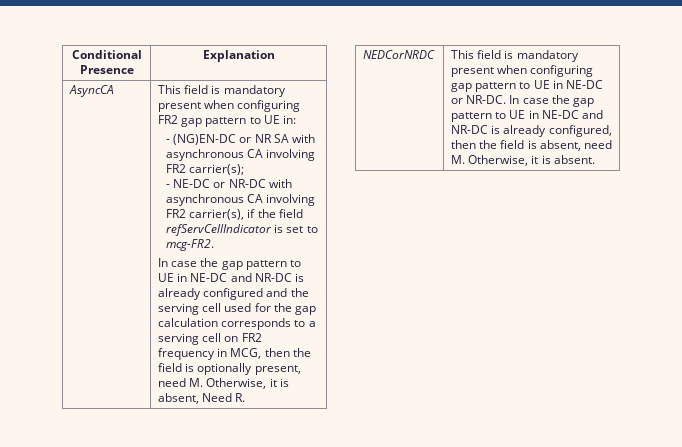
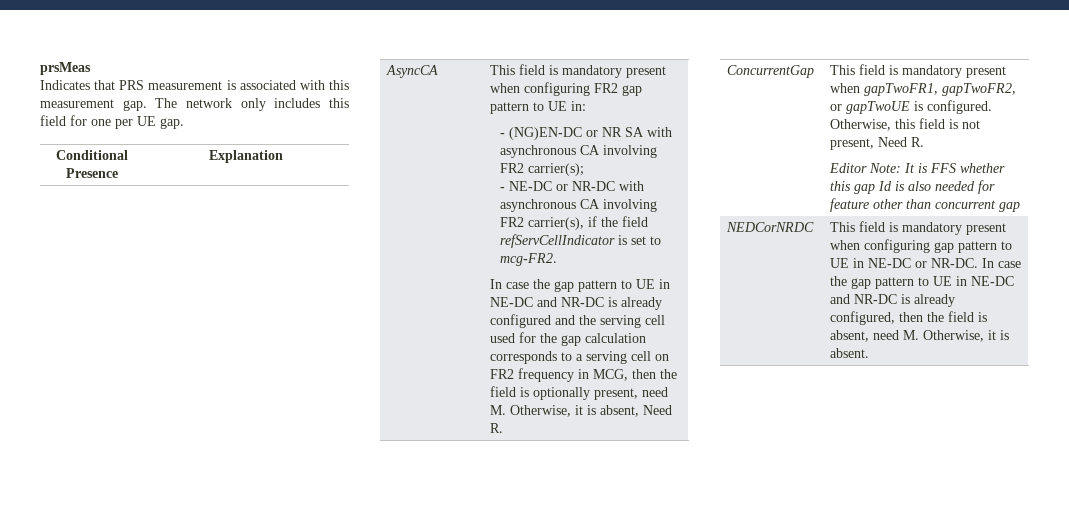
+ prsMeas
+ Indicates that PRS measurement is associated with this measurement gap. The network only includes this field for one per UE gap.
+ ConcurrentGap | This field is mandatory present when gapTwoFR1, gapTwoFR2, or gapTwoUE is configured. Otherwise, this field is not present, Need R.
+ Editor Note: It is FFS whether this gap Id is also needed for feature other than concurrent gap

